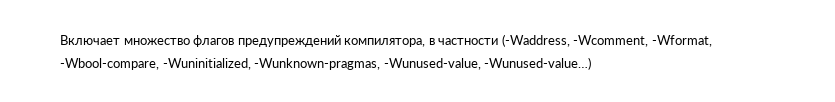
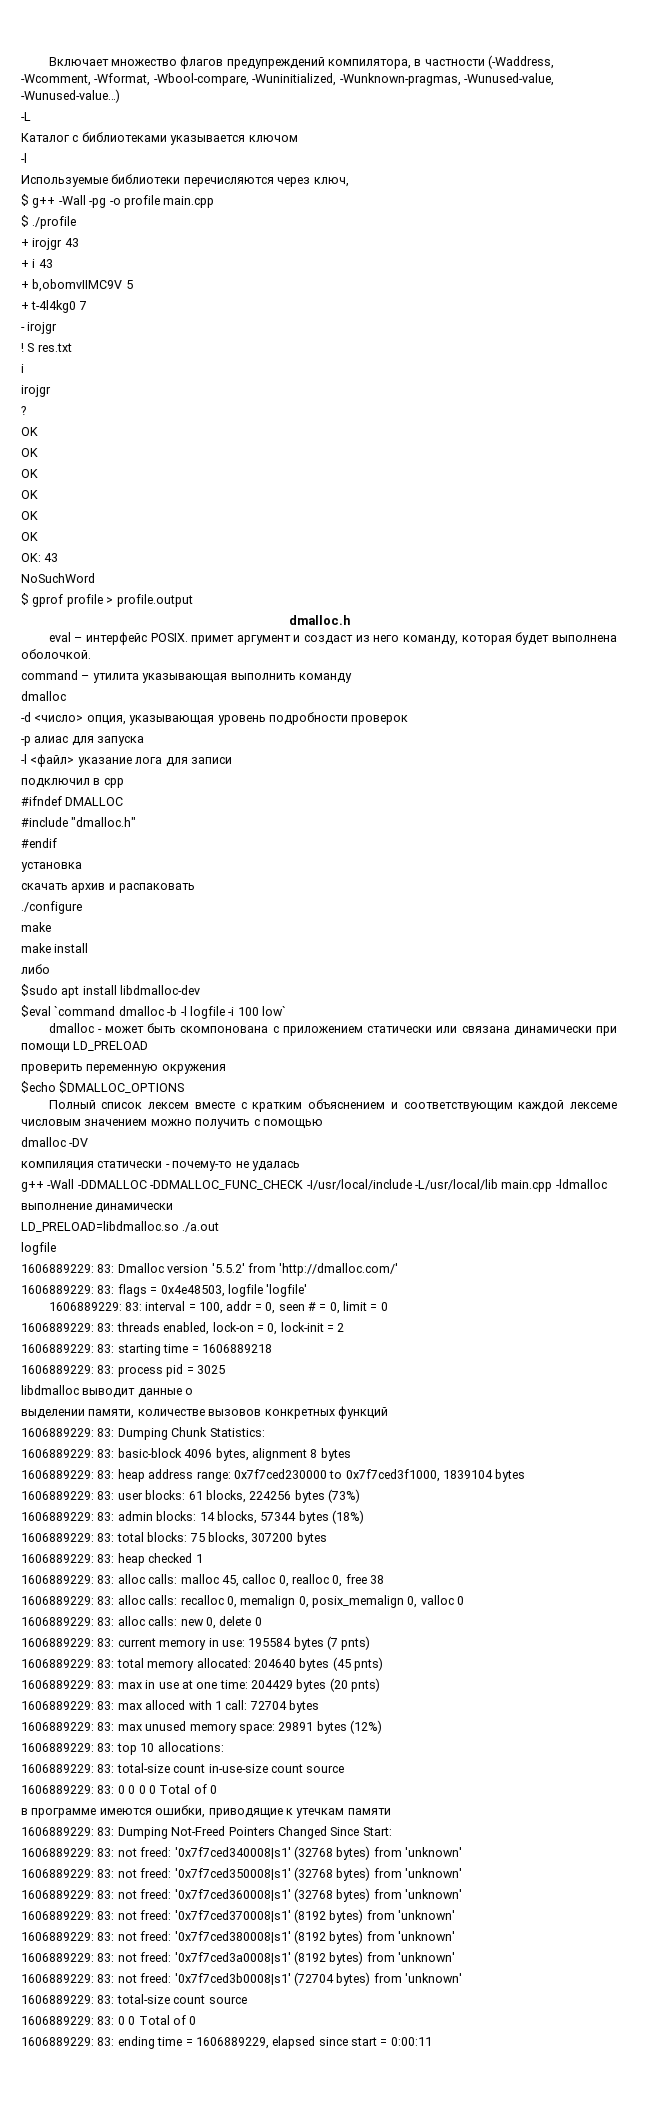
+ -L
+ Каталог с библиотеками указывается ключом
+ -l
+ Используемые библиотеки перечисляются через ключ,
+ $ g++ -Wall -pg -o profile main.cpp
+ $ ./profile
+ + irojgr 43
+ + i 43
+ + b,obomvIIMC9V 5
+ + t-4l4kg0 7
+ - irojgr
+ ! S res.txt
+ i
+ irojgr
+ ?
+ OK
+ OK
+ OK
+ OK
+ OK
+ OK
+ OK: 43
+ NoSuchWord
+ $ gprof profile > profile.output
+ dmalloc.h
+ eval – интерфейс POSIX. примет аргумент и создаст из него команду, которая будет выполнена оболочкой.
+ command – утилита указывающая выполнить команду
+ dmalloc
+ -d <число> опция, указывающая уровень подробности проверок
+ -p алиас для запуска
+ -l <файл> указание лога для записи
+ подключил в cpp
+ #ifndef DMALLOC
+ #include "dmalloc.h"
+ #endif
+ установка
+ скачать архив и распаковать
+ ./configure
+ make
+ make install
+ либо
+ $sudo apt install libdmalloc-dev
+ $eval `command dmalloc -b -l logfile -i 100 low`
+ dmalloc - может быть скомпонована с приложением статически или связана динамически при помощи LD_PRELOAD
+ проверить переменную окружения
+ $echo $DMALLOC_OPTIONS
+ Полный список лексем вместе с кратким объяснением и соответствующим каждой лексеме числовым значением можно получить с помощью
+ dmalloc -DV
+ компиляция статически - почему-то не удалась
+ g++ -Wall -DDMALLOC -DDMALLOC_FUNC_CHECK -I/usr/local/include -L/usr/local/lib main.cpp -ldmalloc
+ выполнение динамически
+ LD_PRELOAD=libdmalloc.so ./a.out
+ logfile
+ 1606889229: 83: Dmalloc version '5.5.2' from 'http://dmalloc.com/'
+ 1606889229: 83: flags = 0x4e48503, logfile 'logfile'
+ 1606889229: 83: interval = 100, addr = 0, seen # = 0, limit = 0
+ 1606889229: 83: threads enabled, lock-on = 0, lock-init = 2
+ 1606889229: 83: starting time = 1606889218
+ 1606889229: 83: process pid = 3025
+ libdmalloc выводит данные о
+ выделении памяти, количестве вызовов конкретных функций
+ 1606889229: 83: Dumping Chunk Statistics:
+ 1606889229: 83: basic-block 4096 bytes, alignment 8 bytes
+ 1606889229: 83: heap address range: 0x7f7ced230000 to 0x7f7ced3f1000, 1839104 bytes
+ 1606889229: 83: user blocks: 61 blocks, 224256 bytes (73%)
+ 1606889229: 83: admin blocks: 14 blocks, 57344 bytes (18%)
+ 1606889229: 83: total blocks: 75 blocks, 307200 bytes
+ 1606889229: 83: heap checked 1
+ 1606889229: 83: alloc calls: malloc 45, calloc 0, realloc 0, free 38
+ 1606889229: 83: alloc calls: recalloc 0, memalign 0, posix_memalign 0, valloc 0
+ 1606889229: 83: alloc calls: new 0, delete 0
+ 1606889229: 83: current memory in use: 195584 bytes (7 pnts)
+ 1606889229: 83: total memory allocated: 204640 bytes (45 pnts)
+ 1606889229: 83: max in use at one time: 204429 bytes (20 pnts)
+ 1606889229: 83: max alloced with 1 call: 72704 bytes
+ 1606889229: 83: max unused memory space: 29891 bytes (12%)
+ 1606889229: 83: top 10 allocations:
+ 1606889229: 83: total-size count in-use-size count source
+ 1606889229: 83: 0 0 0 0 Total of 0
+ в программе имеются ошибки, приводящие к утечкам памяти
+ 1606889229: 83: Dumping Not-Freed Pointers Changed Since Start:
+ 1606889229: 83: not freed: '0x7f7ced340008|s1' (32768 bytes) from 'unknown'
+ 1606889229: 83: not freed: '0x7f7ced350008|s1' (32768 bytes) from 'unknown'
+ 1606889229: 83: not freed: '0x7f7ced360008|s1' (32768 bytes) from 'unknown'
+ 1606889229: 83: not freed: '0x7f7ced370008|s1' (8192 bytes) from 'unknown'
+ 1606889229: 83: not freed: '0x7f7ced380008|s1' (8192 bytes) from 'unknown'
+ 1606889229: 83: not freed: '0x7f7ced3a0008|s1' (8192 bytes) from 'unknown'
+ 1606889229: 83: not freed: '0x7f7ced3b0008|s1' (72704 bytes) from 'unknown'
+ 1606889229: 83: total-size count source
+ 1606889229: 83: 0 0 Total of 0
+ 1606889229: 83: ending time = 1606889229, elapsed since start = 0:00:11

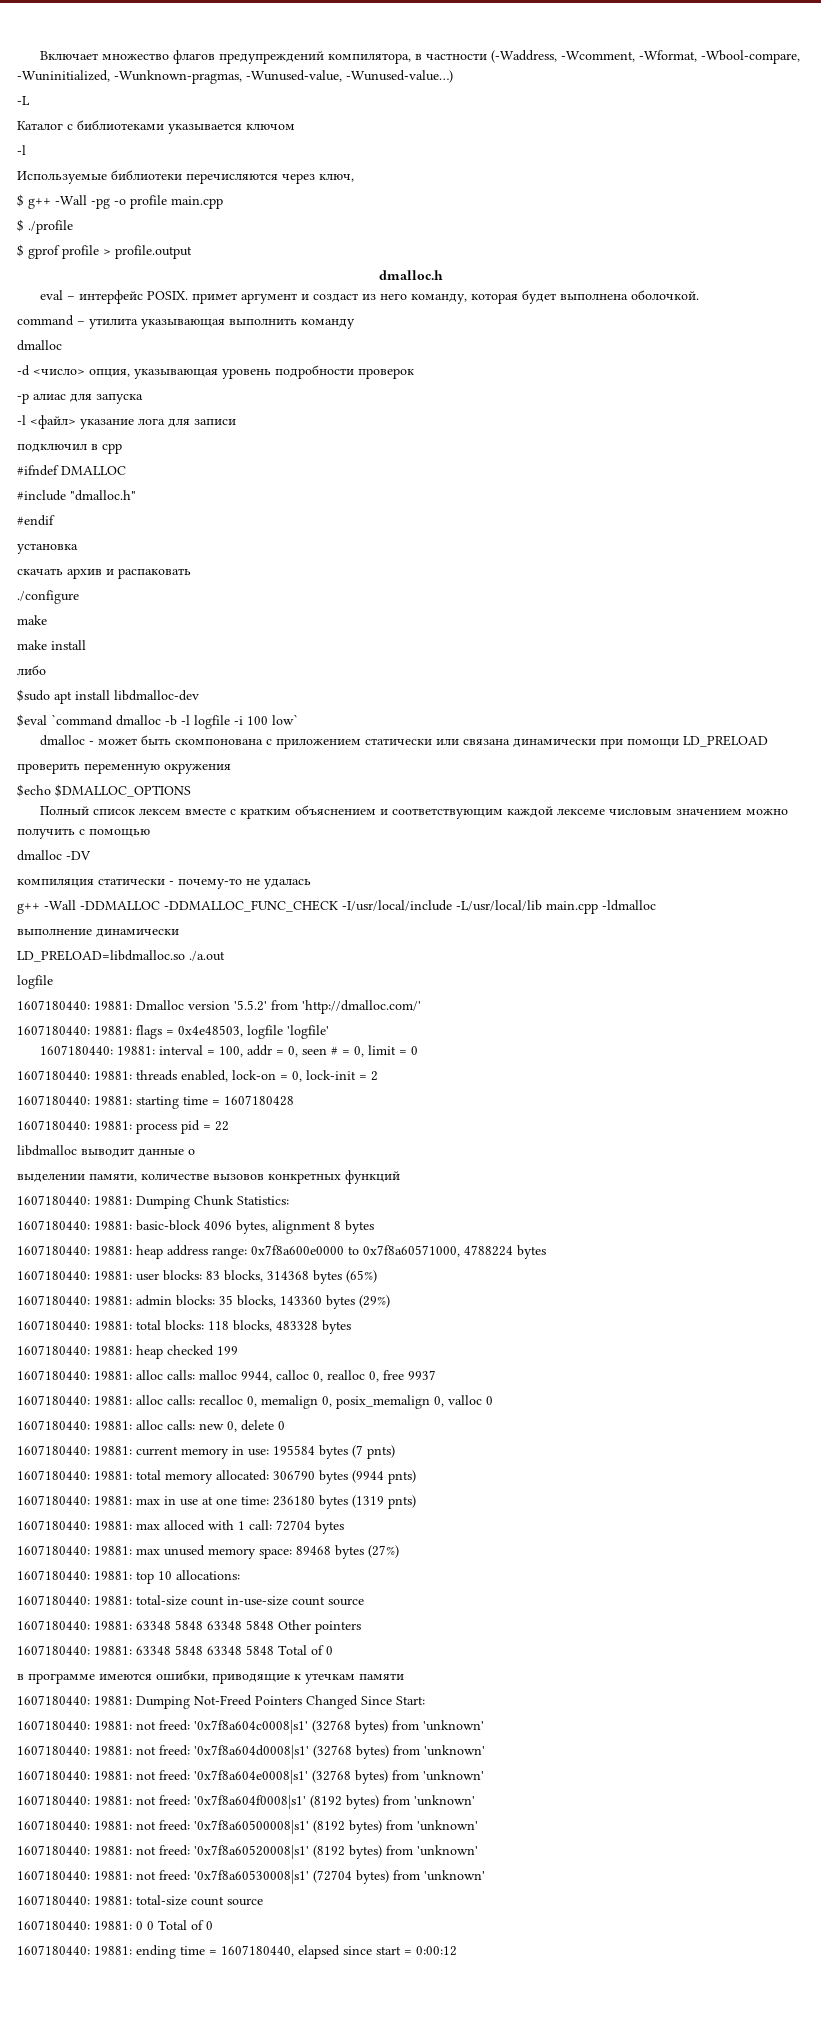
- + irojgr 43
- + i 43
- + b,obomvIIMC9V 5
- + t-4l4kg0 7
- - irojgr
- ! S res.txt
- i
- irojgr
- ?
- OK
- OK
- OK
- OK
- OK
- OK
- OK: 43
- NoSuchWord
- 1606889229: 83: Dmalloc version '5.5.2' from 'http://dmalloc.com/'
+ 1607180440: 19881: Dmalloc version '5.5.2' from 'http://dmalloc.com/'
- 1606889229: 83: flags = 0x4e48503, logfile 'logfile'
+ 1607180440: 19881: flags = 0x4e48503, logfile 'logfile'
- 1606889229: 83: interval = 100, addr = 0, seen # = 0, limit = 0
+ 1607180440: 19881: interval = 100, addr = 0, seen # = 0, limit = 0
- 1606889229: 83: threads enabled, lock-on = 0, lock-init = 2
+ 1607180440: 19881: threads enabled, lock-on = 0, lock-init = 2
- 1606889229: 83: starting time = 1606889218
- 1606889229: 83: process pid = 3025
+ 1607180440: 19881: starting time = 1607180428
+ 1607180440: 19881: process pid = 22
- 1606889229: 83: Dumping Chunk Statistics:
+ 1607180440: 19881: Dumping Chunk Statistics:
- 1606889229: 83: basic-block 4096 bytes, alignment 8 bytes
+ 1607180440: 19881: basic-block 4096 bytes, alignment 8 bytes
- 1606889229: 83: heap address range: 0x7f7ced230000 to 0x7f7ced3f1000, 1839104 bytes
- 1606889229: 83: user blocks: 61 blocks, 224256 bytes (73%)
- 1606889229: 83: admin blocks: 14 blocks, 57344 bytes (18%)
- 1606889229: 83: total blocks: 75 blocks, 307200 bytes
- 1606889229: 83: heap checked 1
- 1606889229: 83: alloc calls: malloc 45, calloc 0, realloc 0, free 38
- 1606889229: 83: alloc calls: recalloc 0, memalign 0, posix_memalign 0, valloc 0
+ 1607180440: 19881: heap address range: 0x7f8a600e0000 to 0x7f8a60571000, 4788224 bytes
+ 1607180440: 19881: user blocks: 83 blocks, 314368 bytes (65%)
+ 1607180440: 19881: admin blocks: 35 blocks, 143360 bytes (29%)
+ 1607180440: 19881: total blocks: 118 blocks, 483328 bytes
+ 1607180440: 19881: heap checked 199
+ 1607180440: 19881: alloc calls: malloc 9944, calloc 0, realloc 0, free 9937
+ 1607180440: 19881: alloc calls: recalloc 0, memalign 0, posix_memalign 0, valloc 0
- 1606889229: 83: alloc calls: new 0, delete 0
+ 1607180440: 19881: alloc calls: new 0, delete 0
- 1606889229: 83: current memory in use: 195584 bytes (7 pnts)
+ 1607180440: 19881: current memory in use: 195584 bytes (7 pnts)
- 1606889229: 83: total memory allocated: 204640 bytes (45 pnts)
- 1606889229: 83: max in use at one time: 204429 bytes (20 pnts)
- 1606889229: 83: max alloced with 1 call: 72704 bytes
+ 1607180440: 19881: total memory allocated: 306790 bytes (9944 pnts)
+ 1607180440: 19881: max in use at one time: 236180 bytes (1319 pnts)
+ 1607180440: 19881: max alloced with 1 call: 72704 bytes
- 1606889229: 83: max unused memory space: 29891 bytes (12%)
- 1606889229: 83: top 10 allocations:
+ 1607180440: 19881: max unused memory space: 89468 bytes (27%)
+ 1607180440: 19881: top 10 allocations:
- 1606889229: 83: total-size count in-use-size count source
+ 1607180440: 19881: total-size count in-use-size count source
- 1606889229: 83: 0 0 0 0 Total of 0
+ 1607180440: 19881: 63348 5848 63348 5848 Other pointers
+ 1607180440: 19881: 63348 5848 63348 5848 Total of 0
- 1606889229: 83: Dumping Not-Freed Pointers Changed Since Start:
+ 1607180440: 19881: Dumping Not-Freed Pointers Changed Since Start:
- 1606889229: 83: not freed: '0x7f7ced340008|s1' (32768 bytes) from 'unknown'
- 1606889229: 83: not freed: '0x7f7ced350008|s1' (32768 bytes) from 'unknown'
- 1606889229: 83: not freed: '0x7f7ced360008|s1' (32768 bytes) from 'unknown'
- 1606889229: 83: not freed: '0x7f7ced370008|s1' (8192 bytes) from 'unknown'
- 1606889229: 83: not freed: '0x7f7ced380008|s1' (8192 bytes) from 'unknown'
- 1606889229: 83: not freed: '0x7f7ced3a0008|s1' (8192 bytes) from 'unknown'
- 1606889229: 83: not freed: '0x7f7ced3b0008|s1' (72704 bytes) from 'unknown'
+ 1607180440: 19881: not freed: '0x7f8a604c0008|s1' (32768 bytes) from 'unknown'
+ 1607180440: 19881: not freed: '0x7f8a604d0008|s1' (32768 bytes) from 'unknown'
+ 1607180440: 19881: not freed: '0x7f8a604e0008|s1' (32768 bytes) from 'unknown'
+ 1607180440: 19881: not freed: '0x7f8a604f0008|s1' (8192 bytes) from 'unknown'
+ 1607180440: 19881: not freed: '0x7f8a60500008|s1' (8192 bytes) from 'unknown'
+ 1607180440: 19881: not freed: '0x7f8a60520008|s1' (8192 bytes) from 'unknown'
+ 1607180440: 19881: not freed: '0x7f8a60530008|s1' (72704 bytes) from 'unknown'
- 1606889229: 83: total-size count source
+ 1607180440: 19881: total-size count source
- 1606889229: 83: 0 0 Total of 0
- 1606889229: 83: ending time = 1606889229, elapsed since start = 0:00:11
+ 1607180440: 19881: 0 0 Total of 0
+ 1607180440: 19881: ending time = 1607180440, elapsed since start = 0:00:12

